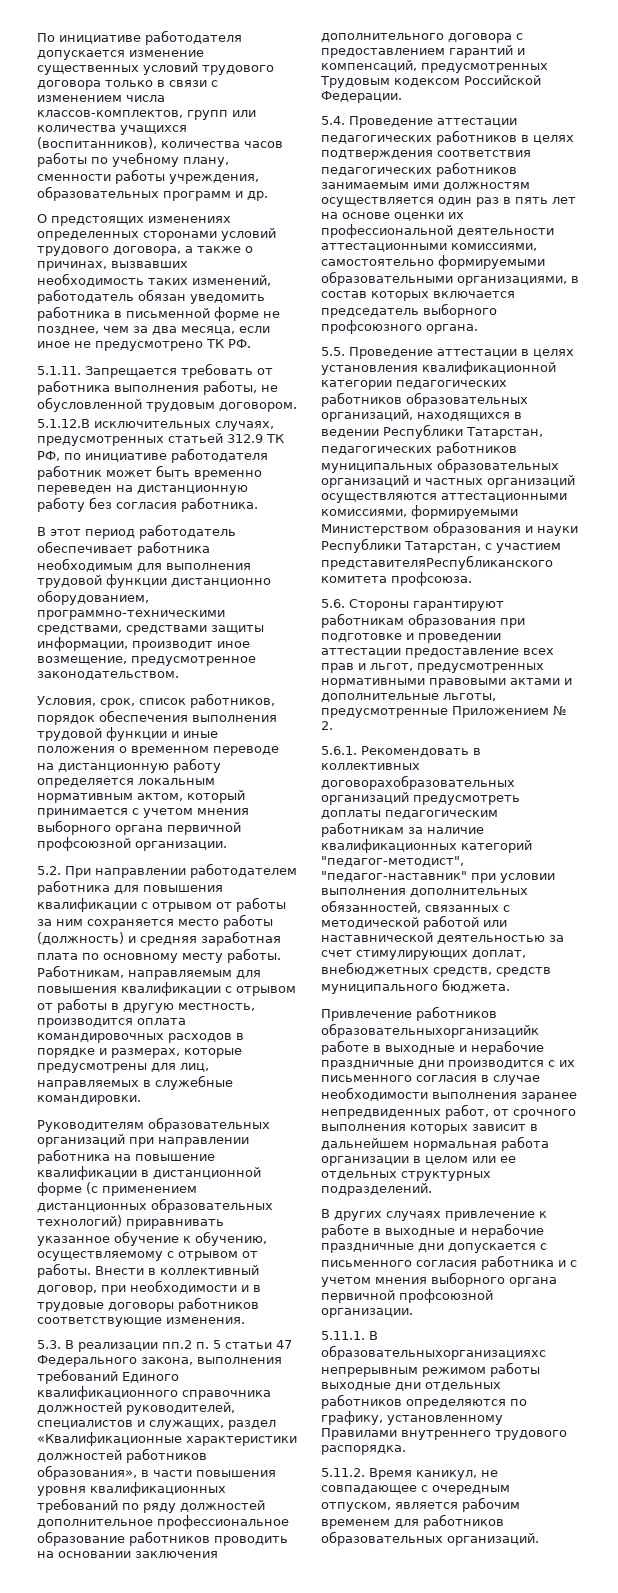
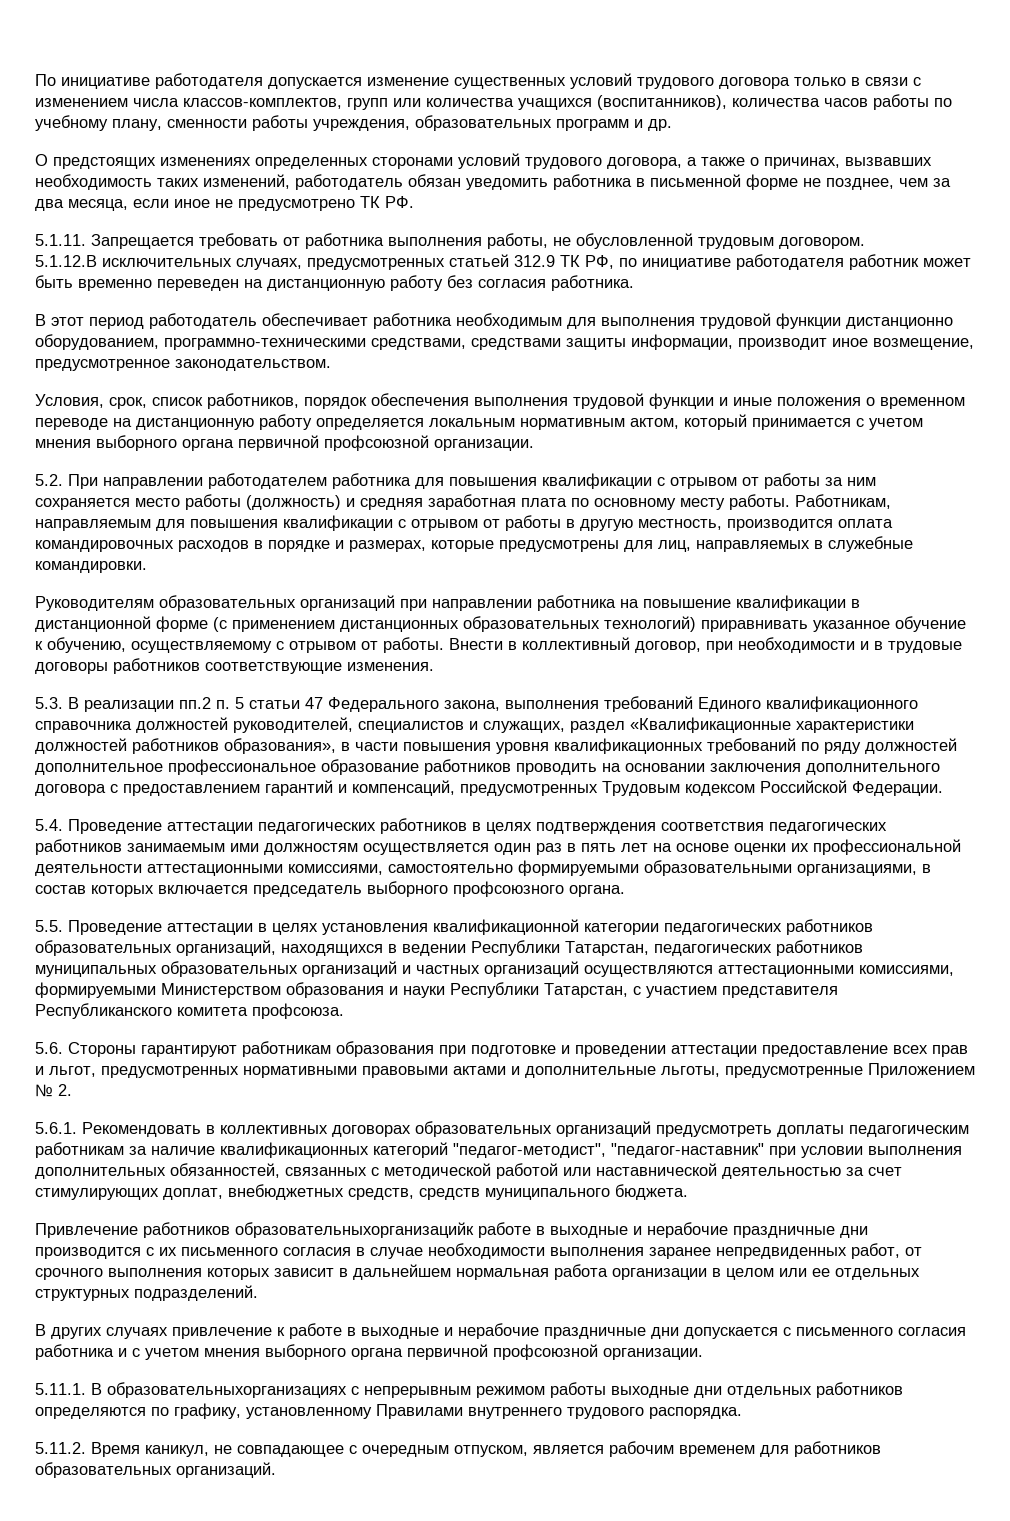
- 5.5. Проведение аттестации в целях установления квалификационной категории педагогических работников образовательных организаций, находящихся в ведении Республики Татарстан, педагогических работников муниципальных образовательных организаций и частных организаций осуществляются аттестационными комиссиями, формируемыми Министерством образования и науки Республики Татарстан, с участием представителяРеспубликанского комитета профсоюза.
+ 5.5. Проведение аттестации в целях установления квалификационной категории педагогических работников образовательных организаций, находящихся в ведении Республики Татарстан, педагогических работников муниципальных образовательных организаций и частных организаций осуществляются аттестационными комиссиями, формируемыми Министерством образования и науки Республики Татарстан, с участием представителя Республиканского комитета профсоюза.
- 5.6.1. Рекомендовать в коллективных договорахобразовательных организаций предусмотреть доплаты педагогическим работникам за наличие квалификационных категорий "педагог-методист", "педагог-наставник" при условии выполнения дополнительных обязанностей, связанных с методической работой или наставнической деятельностью за счет стимулирующих доплат, внебюджетных средств, средств муниципального бюджета.
+ 5.6.1. Рекомендовать в коллективных договорах образовательных организаций предусмотреть доплаты педагогическим работникам за наличие квалификационных категорий "педагог-методист", "педагог-наставник" при условии выполнения дополнительных обязанностей, связанных с методической работой или наставнической деятельностью за счет стимулирующих доплат, внебюджетных средств, средств муниципального бюджета.
- 5.11.1. В образовательныхорганизацияхс непрерывным режимом работы выходные дни отдельных работников определяются по графику, установленному Правилами внутреннего трудового распорядка.
+ 5.11.1. В образовательныхорганизациях с непрерывным режимом работы выходные дни отдельных работников определяются по графику, установленному Правилами внутреннего трудового распорядка.

